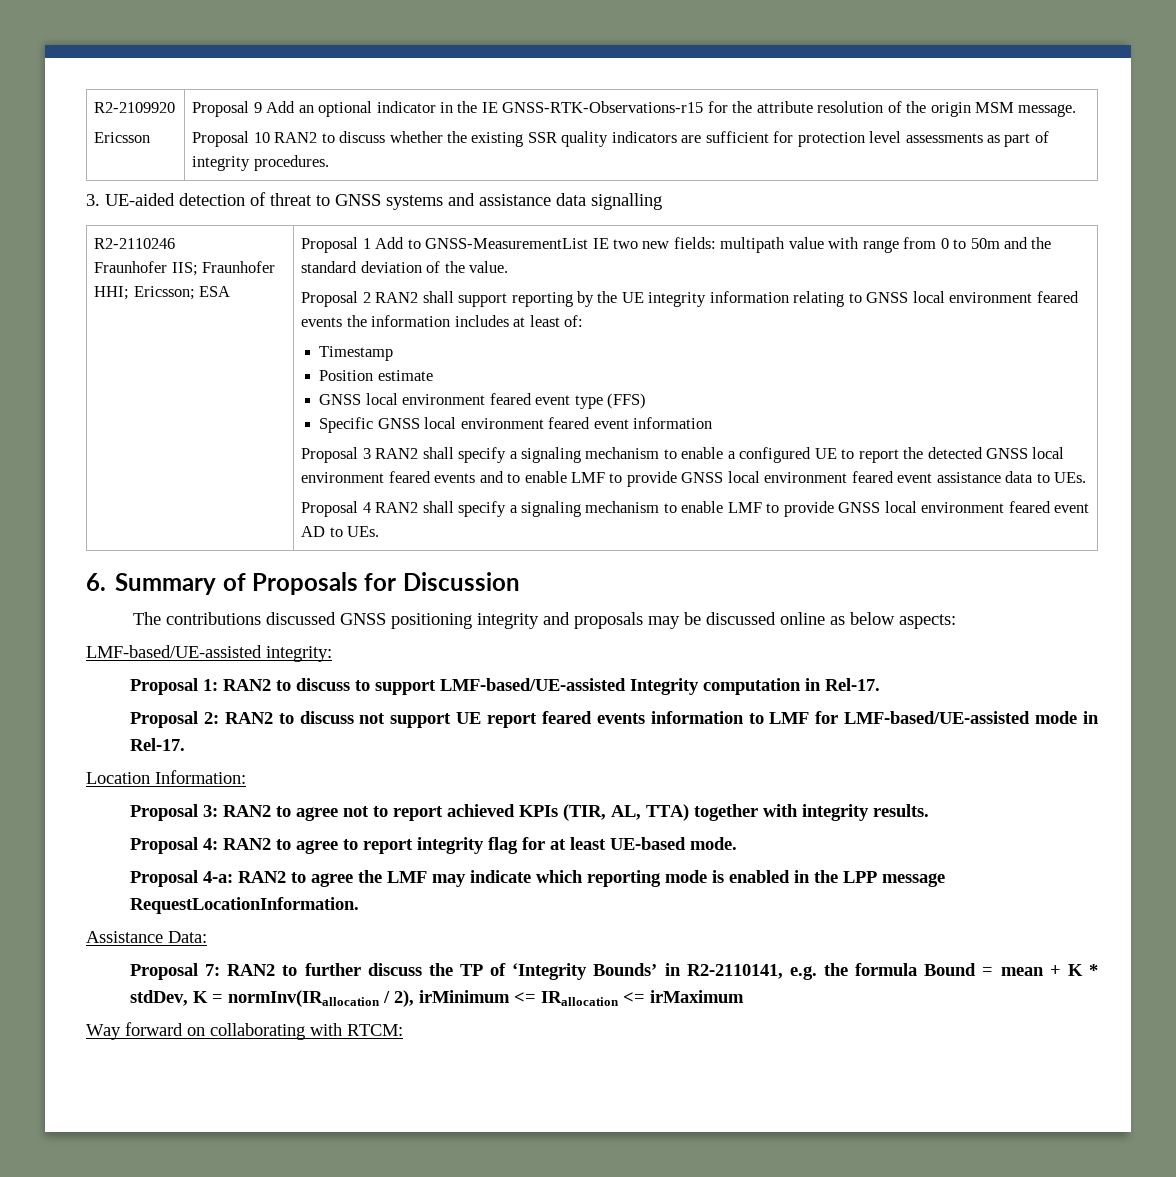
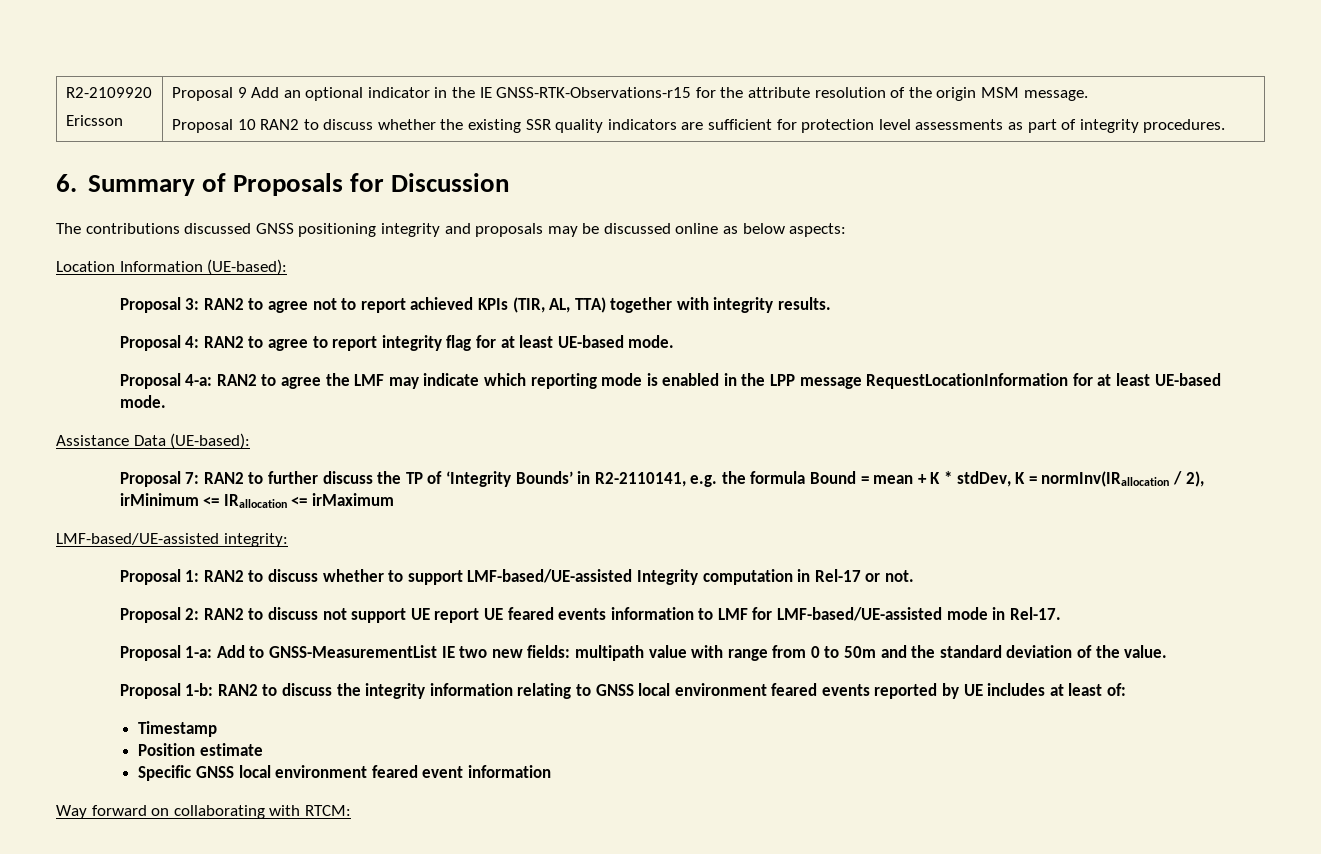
- 3. UE-aided detection of threat to GNSS systems and assistance data signalling
- R2-2110246
- Fraunhofer IIS; Fraunhofer HHI; Ericsson; ESA | Proposal 1 Add to GNSS-MeasurementList IE two new fields: multipath value with range from 0 to 50m and the standard deviation of the value.
- Proposal 2 RAN2 shall support reporting by the UE integrity information relating to GNSS local environment feared events the information includes at least of:
- Timestamp
- Position estimate
- GNSS local environment feared event type (FFS)
- Specific GNSS local environment feared event information
- Proposal 3 RAN2 shall specify a signaling mechanism to enable a configured UE to report the detected GNSS local environment feared events and to enable LMF to provide GNSS local environment feared event assistance data to UEs.
- Proposal 4 RAN2 shall specify a signaling mechanism to enable LMF to provide GNSS local environment feared event AD to UEs.
- LMF-based/UE-assisted integrity:
- Proposal 1: RAN2 to discuss to support LMF-based/UE-assisted Integrity computation in Rel-17.
- Proposal 2: RAN2 to discuss not support UE report feared events information to LMF for LMF-based/UE-assisted mode in Rel-17.
- Location Information:
+ Location Information (UE-based):
- Proposal 4-a: RAN2 to agree the LMF may indicate which reporting mode is enabled in the LPP message RequestLocationInformation.
+ Proposal 4-a: RAN2 to agree the LMF may indicate which reporting mode is enabled in the LPP message RequestLocationInformation for at least UE-based mode.
- Assistance Data:
+ Assistance Data (UE-based):
+ LMF-based/UE-assisted integrity:
+ Proposal 1: RAN2 to discuss whether to support LMF-based/UE-assisted Integrity computation in Rel-17 or not.
+ Proposal 2: RAN2 to discuss not support UE report UE feared events information to LMF for LMF-based/UE-assisted mode in Rel-17.
+ Proposal 1-a: Add to GNSS-MeasurementList IE two new fields: multipath value with range from 0 to 50m and the standard deviation of the value.
+ Proposal 1-b: RAN2 to discuss the integrity information relating to GNSS local environment feared events reported by UE includes at least of:
+ Timestamp
+ Position estimate
+ Specific GNSS local environment feared event information

